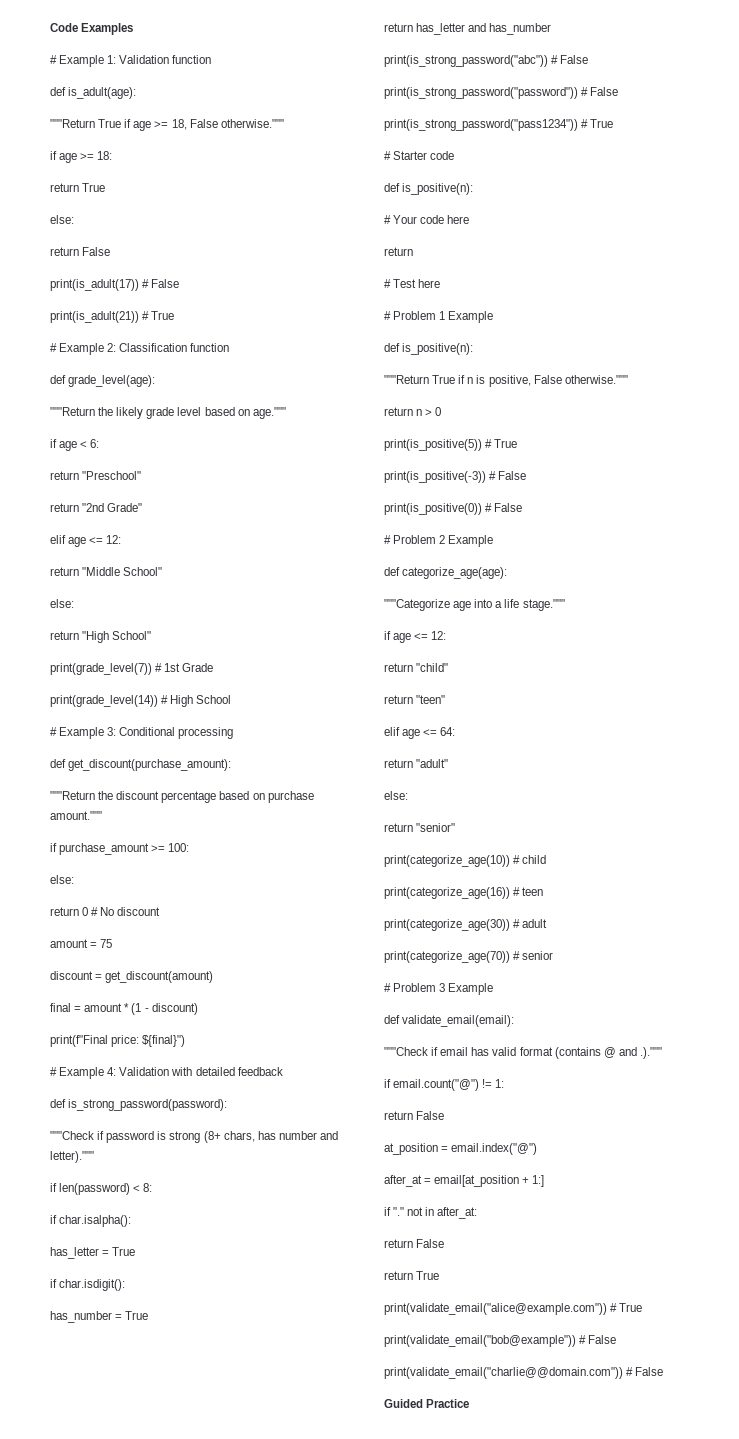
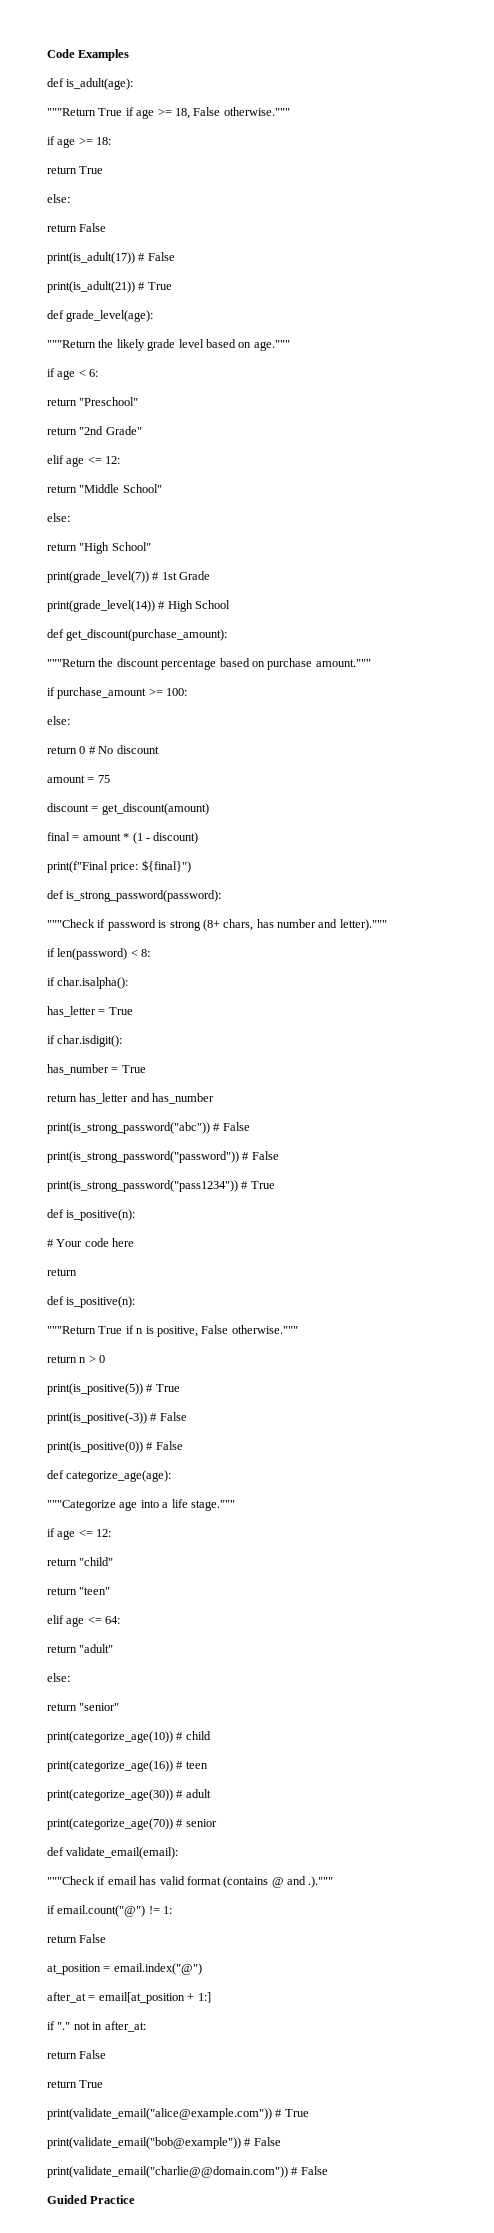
- # Example 1: Validation function
- # Example 2: Classification function
- # Example 3: Conditional processing
- # Example 4: Validation with detailed feedback
- # Starter code
- # Test here
- # Problem 1 Example
- # Problem 2 Example
- # Problem 3 Example

